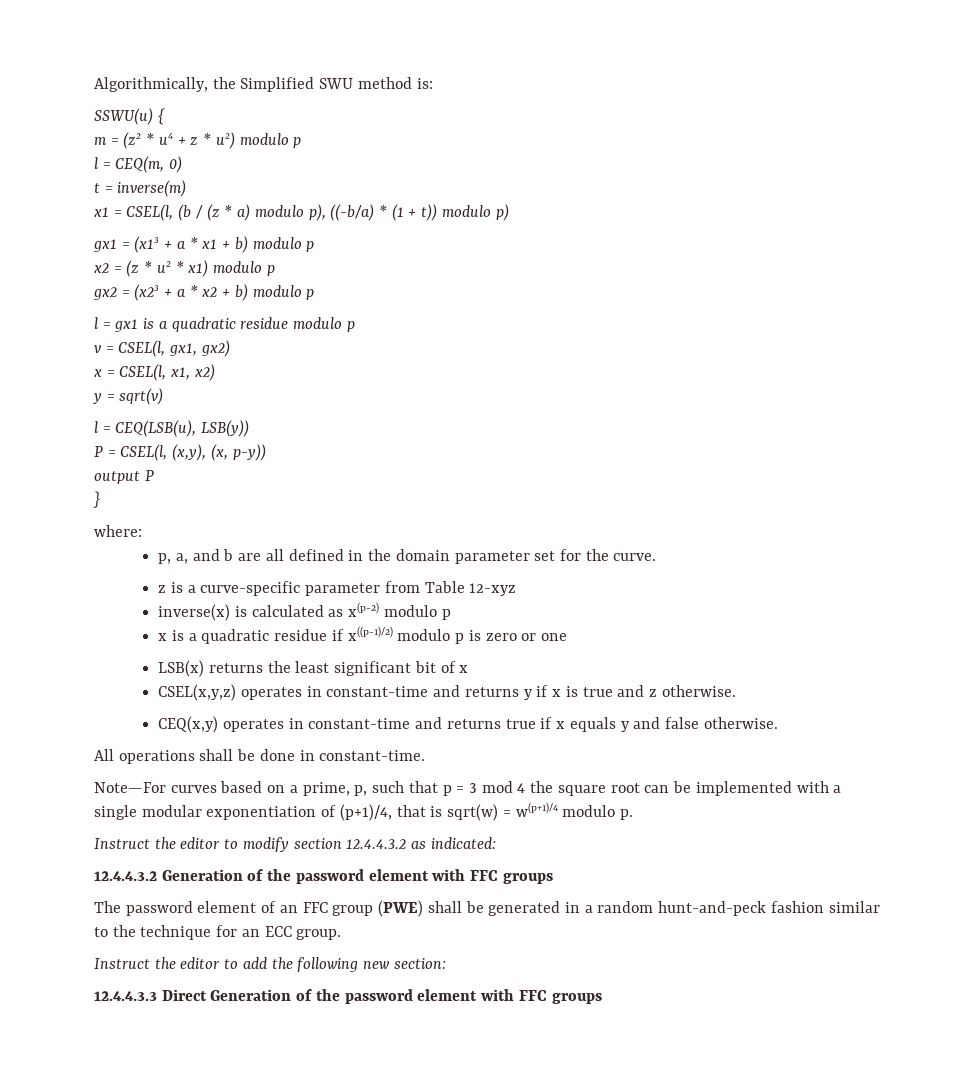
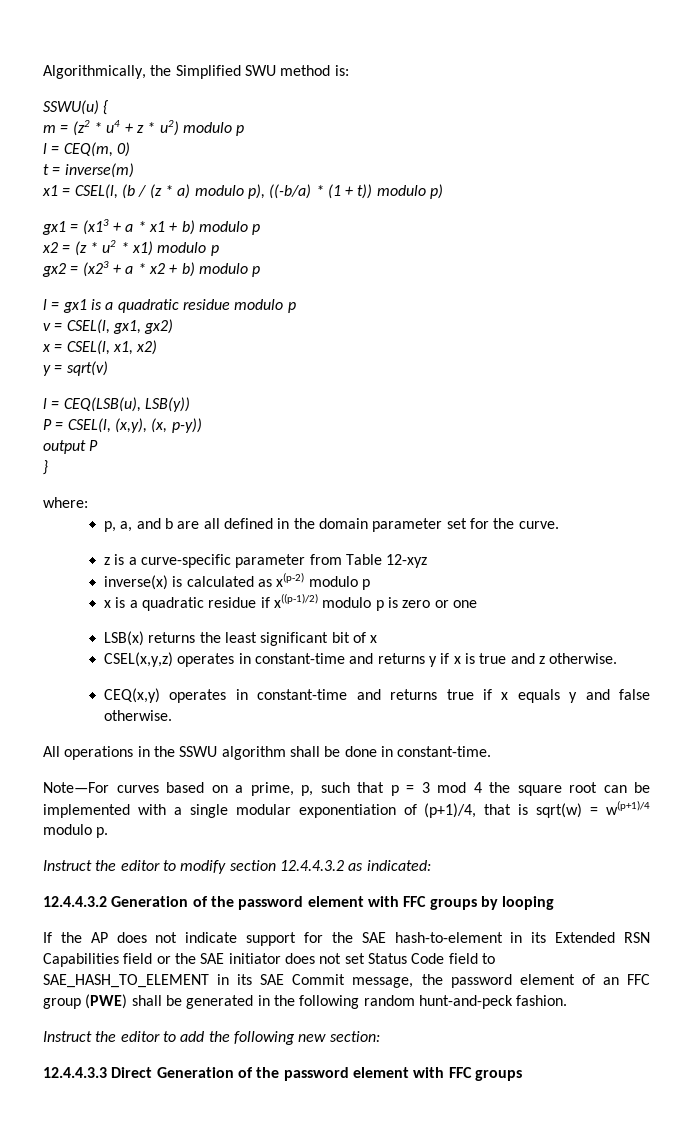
- All operations shall be done in constant-time.
+ All operations in the SSWU algorithm shall be done in constant-time.
- 12.4.4.3.2 Generation of the password element with FFC groups
- The password element of an FFC group (PWE) shall be generated in a random hunt-and-peck fashion similar to the technique for an ECC group.
+ 12.4.4.3.2 Generation of the password element with FFC groups by looping
+ If the AP does not indicate support for the SAE hash-to-element in its Extended RSN Capabilities field or the SAE initiator does not set Status Code field to SAE_HASH_TO_ELEMENT in its SAE Commit message, the password element of an FFC group (PWE) shall be generated in the following random hunt-and-peck fashion.

